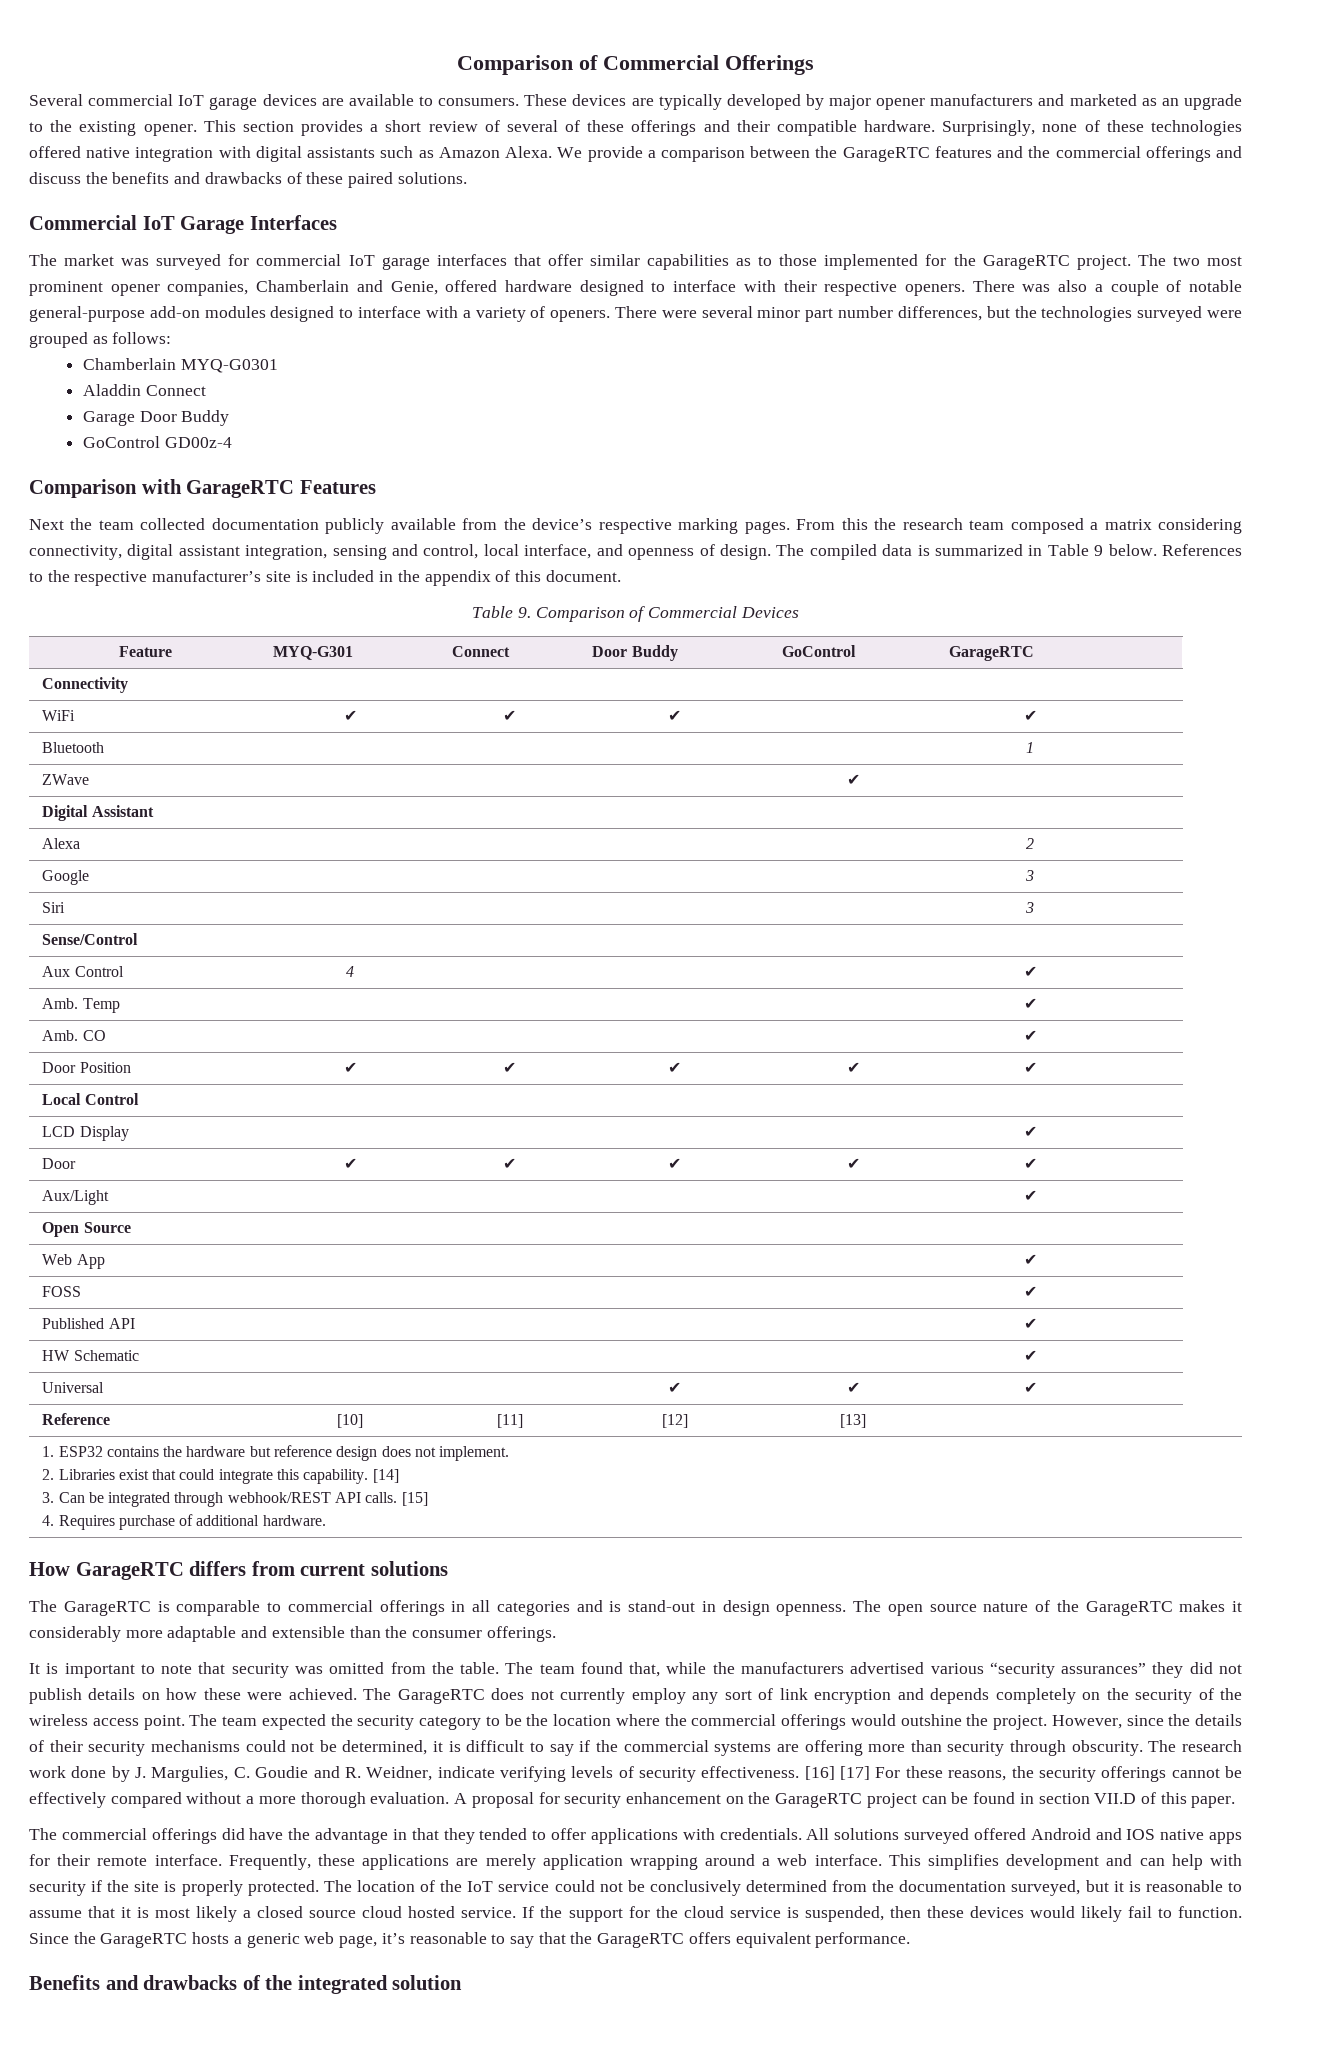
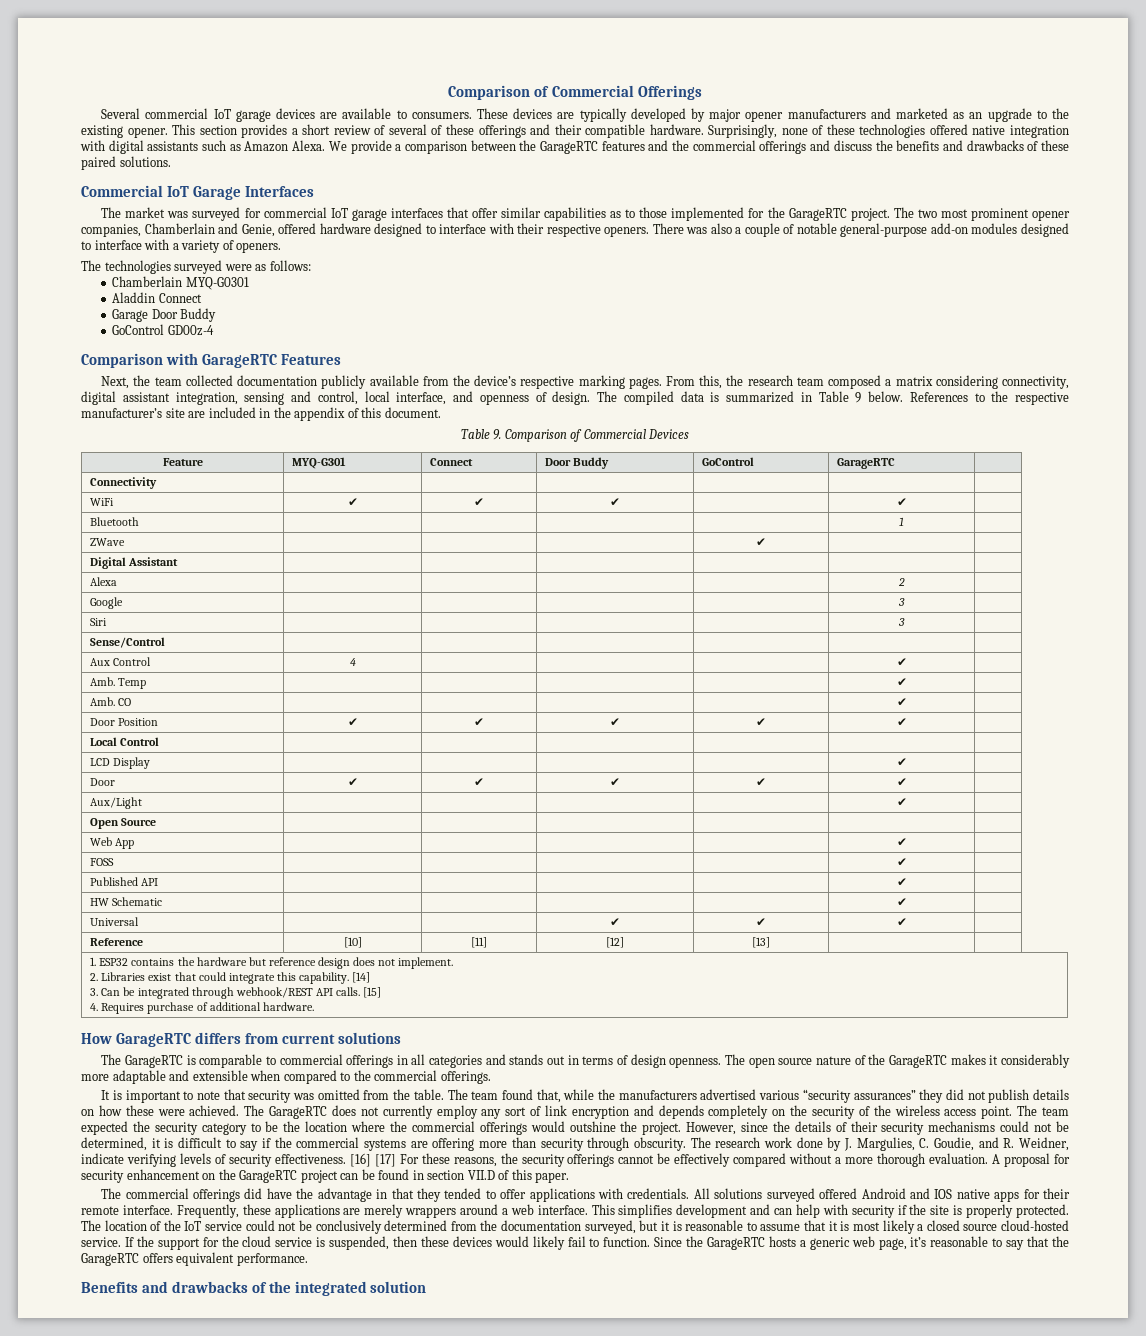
- There was also a couple of notable general-purpose add-on modules designed to interface with a variety of openers. There were several minor part number differences, but the technologies surveyed were grouped as follows:
+ There was also a couple of notable general-purpose add-on modules designed to interface with a variety of openers.
+ The technologies surveyed were as follows:
- Next the team collected documentation publicly available from the device’s respective marking pages.
+ Next, the team collected documentation publicly available from the device’s respective marking pages.
- From this the research team composed a matrix considering connectivity, digital assistant integration, sensing and control, local interface, and openness of design.
+ From this, the research team composed a matrix considering connectivity, digital assistant integration, sensing and control, local interface, and openness of design.
- References to the respective manufacturer’s site is included in the appendix of this document.
+ References to the respective manufacturer’s site are included in the appendix of this document.
- The GarageRTC is comparable to commercial offerings in all categories and is stand-out in design openness.
+ The GarageRTC is comparable to commercial offerings in all categories and stands out in terms of design openness.
- The open source nature of the GarageRTC makes it considerably more adaptable and extensible than the consumer offerings.
+ The open source nature of the GarageRTC makes it considerably more adaptable and extensible when compared to the commercial offerings.
- The research work done by J. Margulies, C. Goudie and R. Weidner, indicate verifying levels of security effectiveness.
+ The research work done by J. Margulies, C. Goudie, and R. Weidner, indicate verifying levels of security effectiveness.
- Frequently, these applications are merely application wrapping around a web interface.
+ Frequently, these applications are merely wrappers around a web interface.
- The location of the IoT service could not be conclusively determined from the documentation surveyed, but it is reasonable to assume that it is most likely a closed source cloud hosted service.
+ The location of the IoT service could not be conclusively determined from the documentation surveyed, but it is reasonable to assume that it is most likely a closed source cloud-hosted service.

